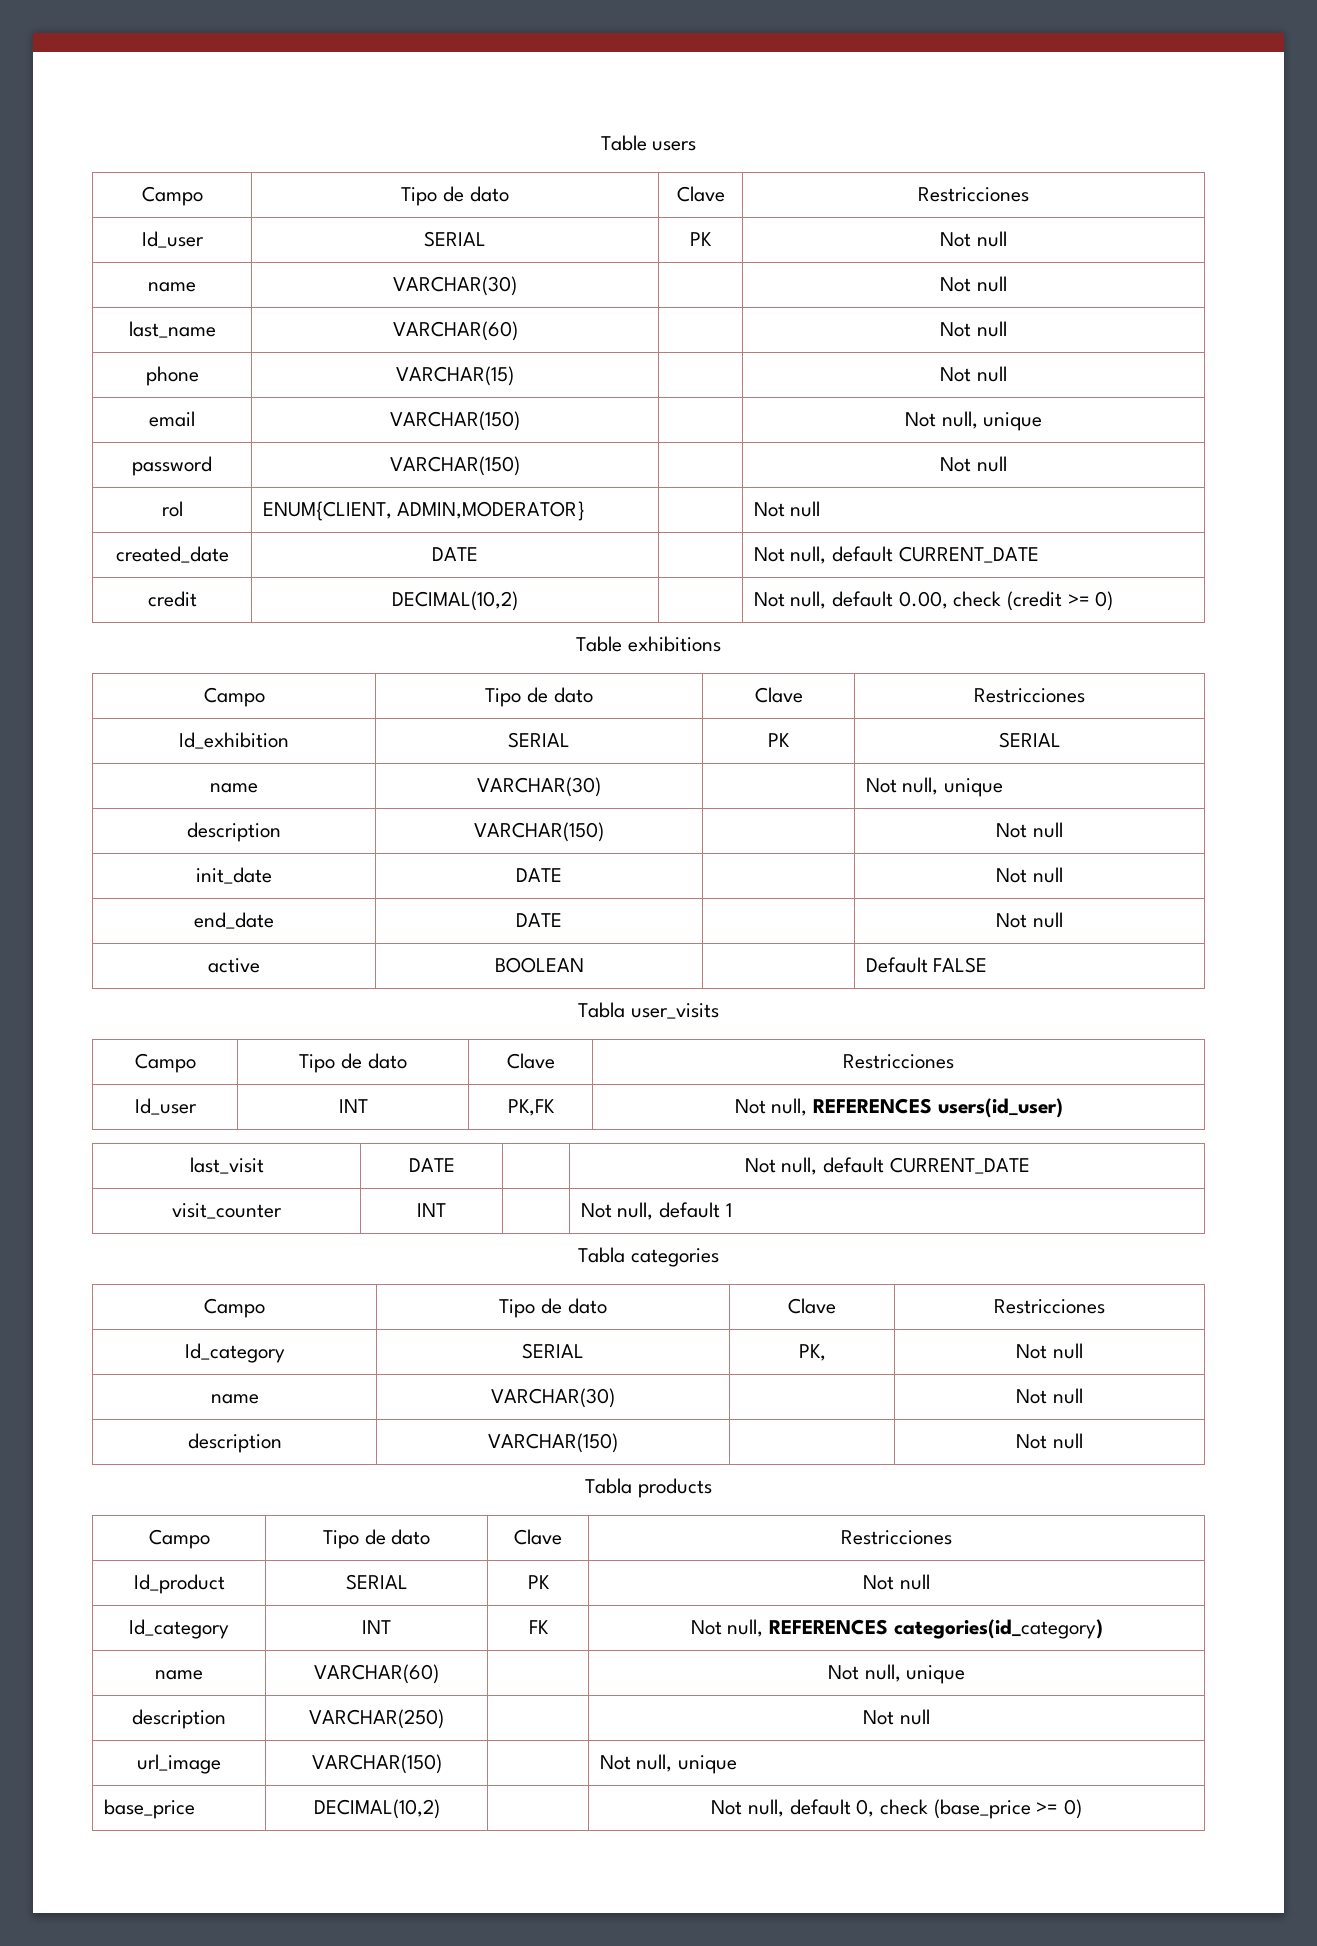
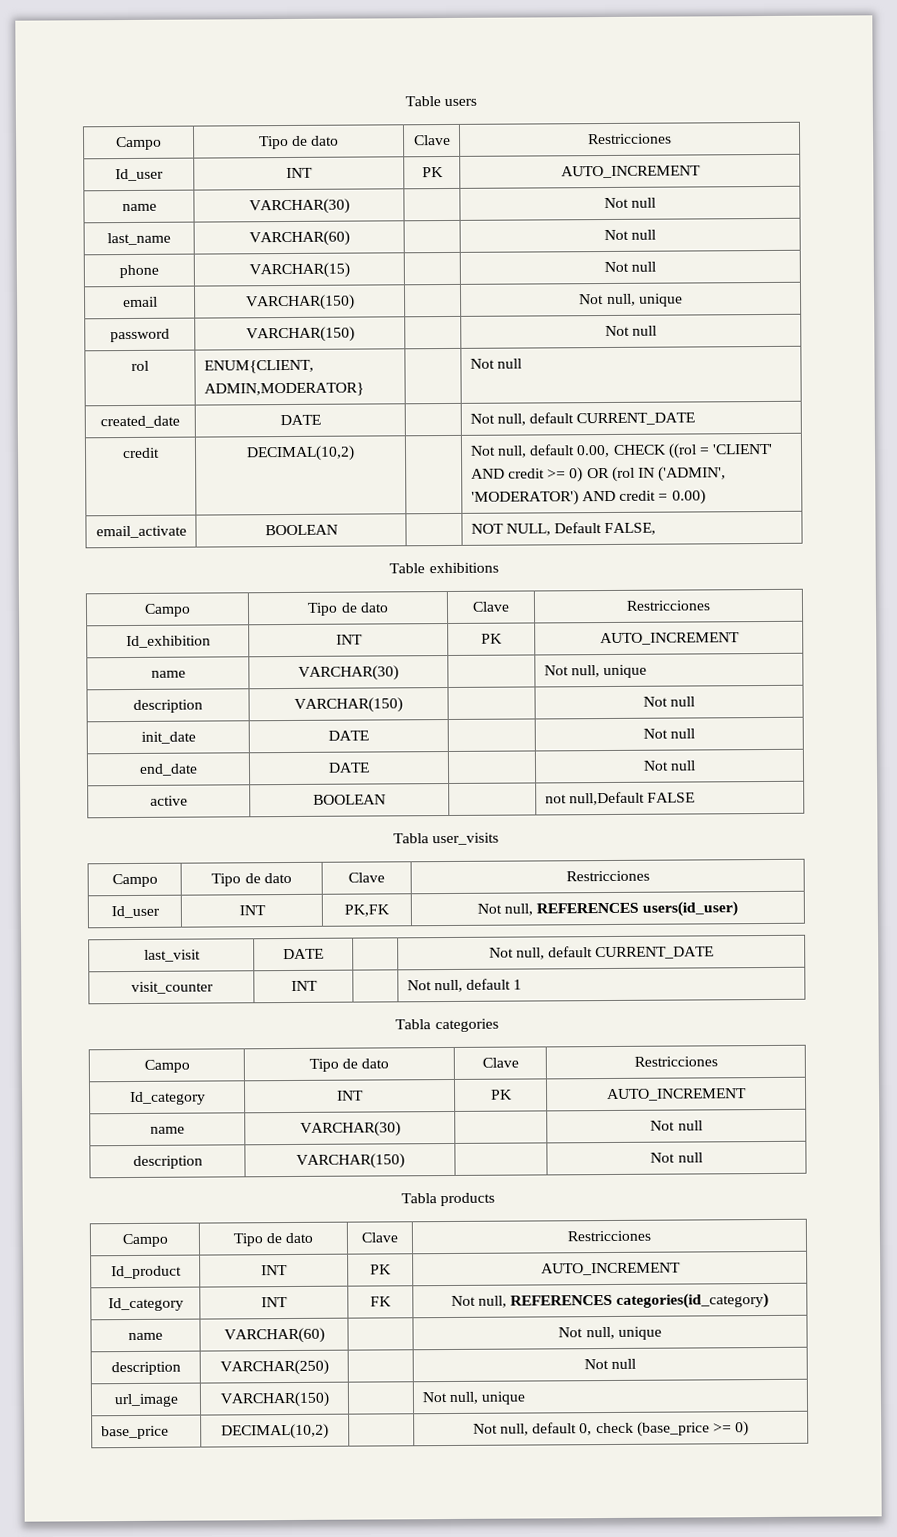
- Id_user | SERIAL | PK | Not null
+ Id_user | INT | PK | AUTO_INCREMENT
- credit | DECIMAL(10,2) | | Not null, default 0.00, check (credit >= 0)
+ credit | DECIMAL(10,2) | | Not null, default 0.00, CHECK ((rol = 'CLIENT' AND credit >= 0) OR (rol IN ('ADMIN', 'MODERATOR') AND credit = 0.00)
+ email_activate | BOOLEAN | | NOT NULL, Default FALSE,
- Id_exhibition | SERIAL | PK | SERIAL
+ Id_exhibition | INT | PK | AUTO_INCREMENT
- active | BOOLEAN | | Default FALSE
+ active | BOOLEAN | | not null,Default FALSE
- Id_category | SERIAL | PK, | Not null
+ Id_category | INT | PK | AUTO_INCREMENT
- Id_product | SERIAL | PK | Not null
+ Id_product | INT | PK | AUTO_INCREMENT

